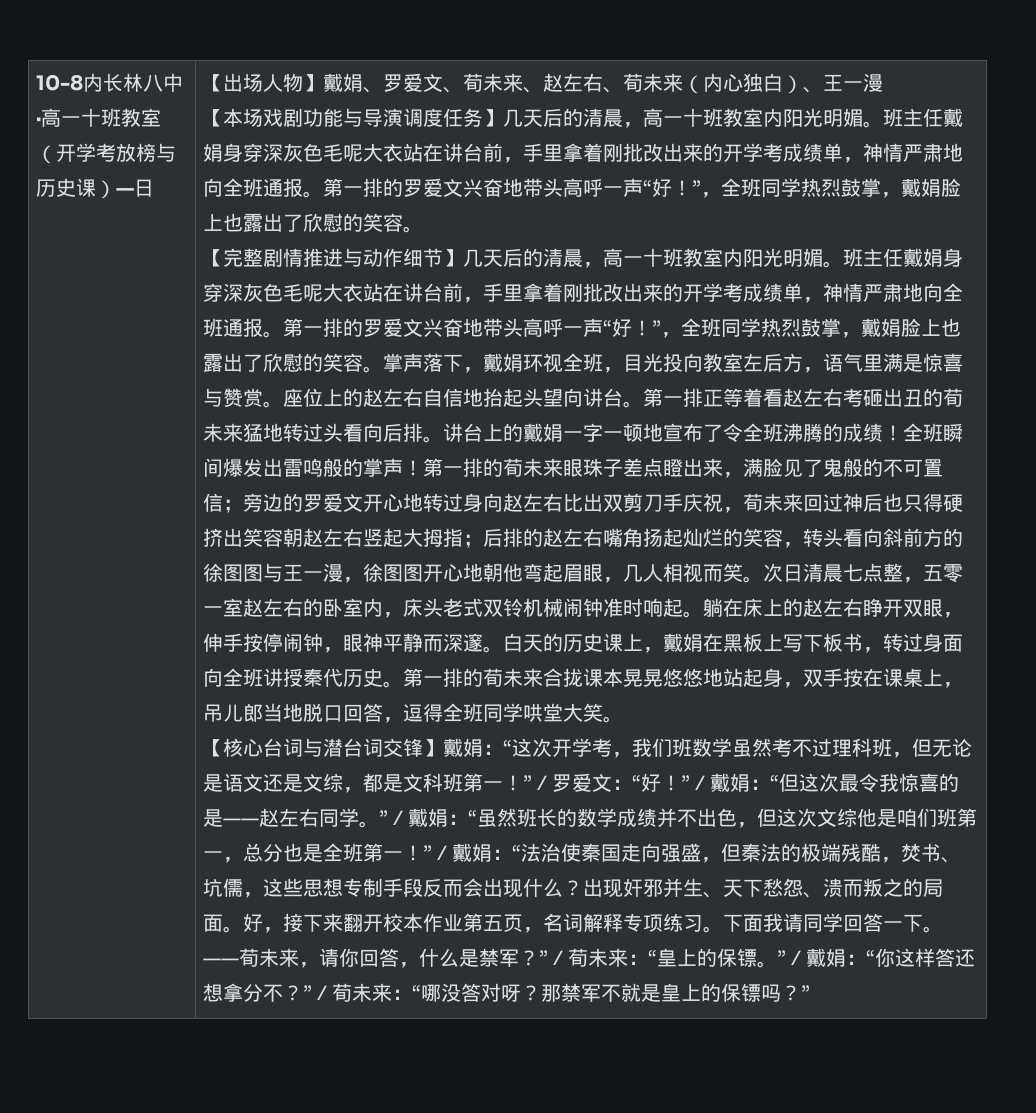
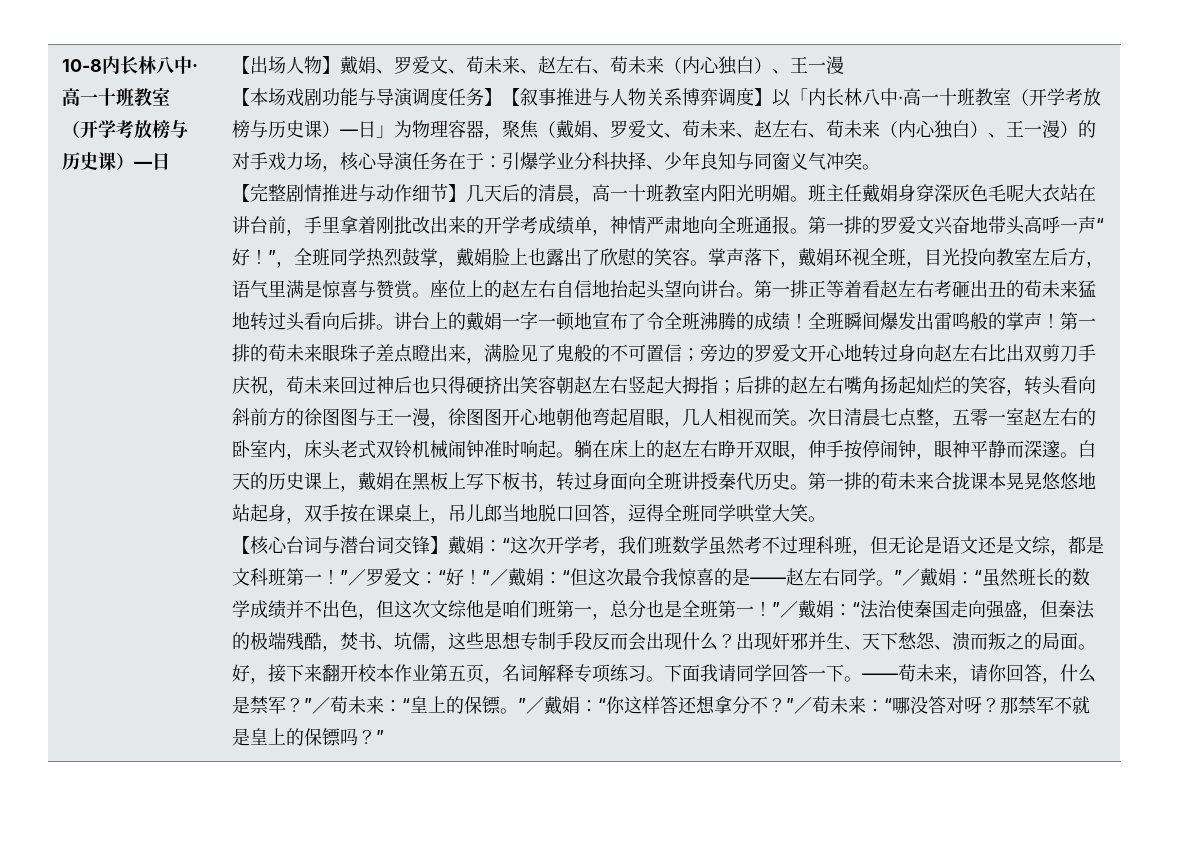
- 【本场戏剧功能与导演调度任务】几天后的清晨，高一十班教室内阳光明媚。班主任戴娟身穿深灰色毛呢大衣站在讲台前，手里拿着刚批改出来的开学考成绩单，神情严肃地向全班通报。第一排的罗爱文兴奋地带头高呼一声“好！”，全班同学热烈鼓掌，戴娟脸上也露出了欣慰的笑容。
+ 【本场戏剧功能与导演调度任务】【叙事推进与人物关系博弈调度】以「内长林八中·高一十班教室（开学考放榜与历史课）—日」为物理容器，聚焦（戴娟、罗爱文、荀未来、赵左右、荀未来（内心独白）、王一漫）的对手戏力场，核心导演任务在于：引爆学业分科抉择、少年良知与同窗义气冲突。

